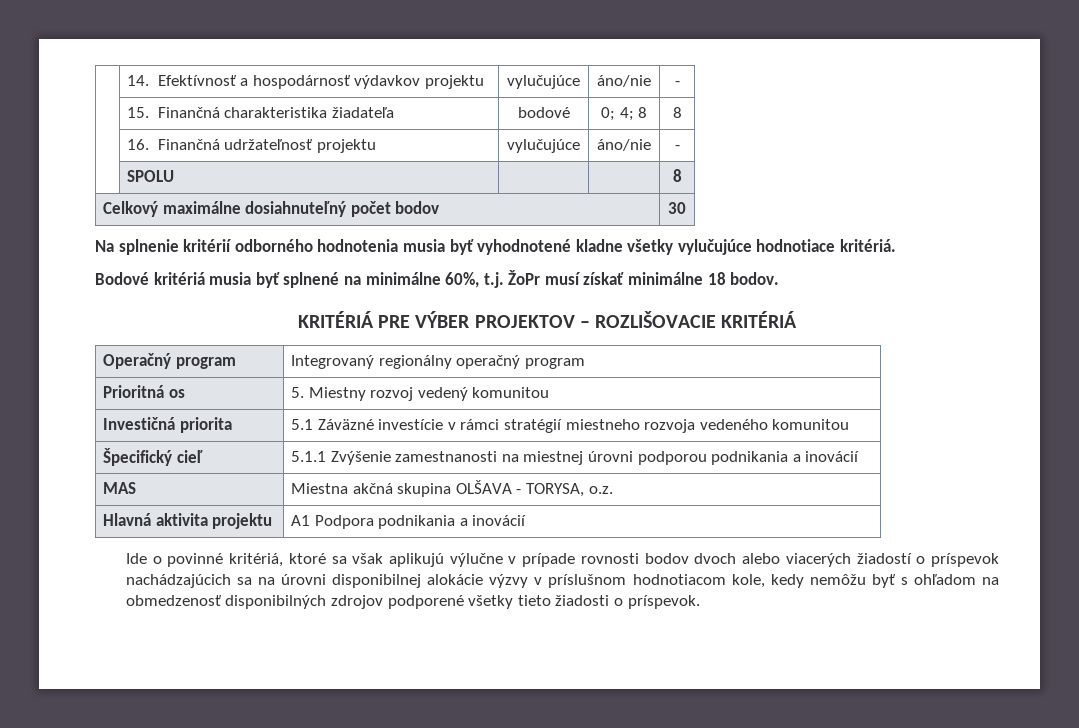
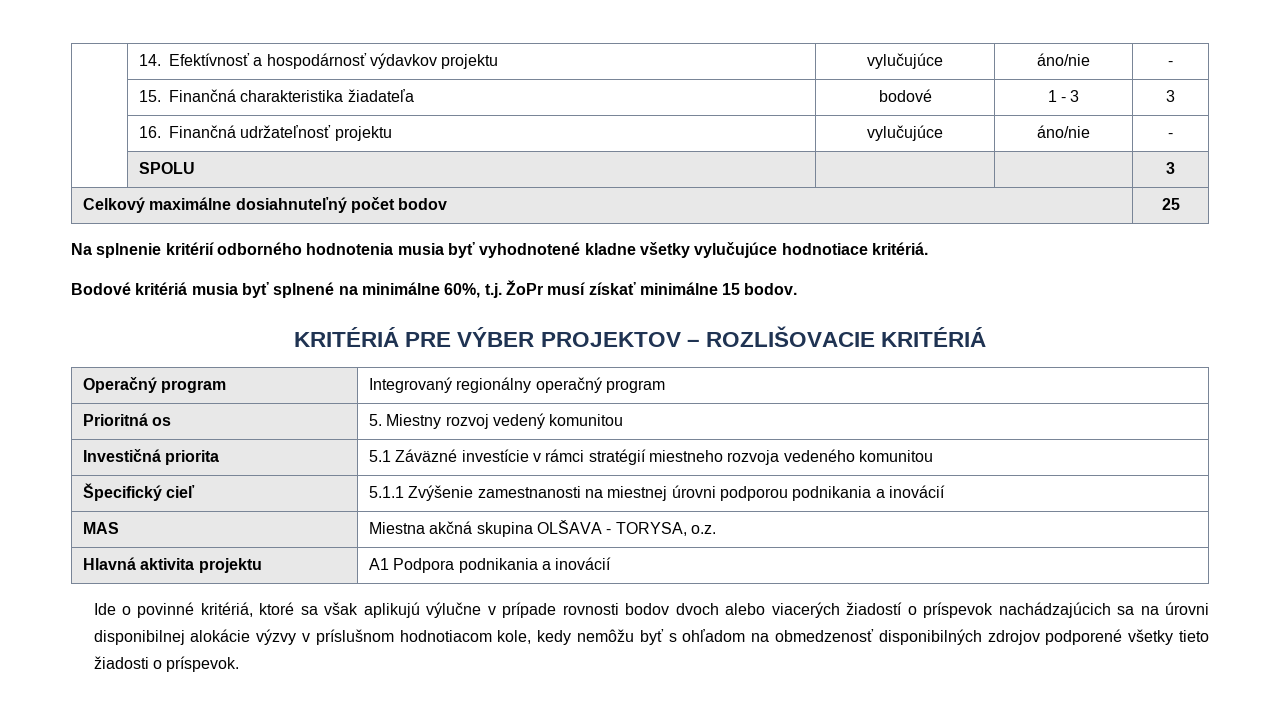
- | 15. Finančná charakteristika žiadateľa | bodové | 0; 4; 8 | 8
+ | 15. Finančná charakteristika žiadateľa | bodové | 1 - 3 | 3
- | SPOLU | | | 8
+ | SPOLU | | | 3
- Celkový maximálne dosiahnuteľný počet bodov | 30
+ Celkový maximálne dosiahnuteľný počet bodov | 25
- Bodové kritériá musia byť splnené na minimálne 60%, t.j. ŽoPr musí získať minimálne 18 bodov.
+ Bodové kritériá musia byť splnené na minimálne 60%, t.j. ŽoPr musí získať minimálne 15 bodov.

